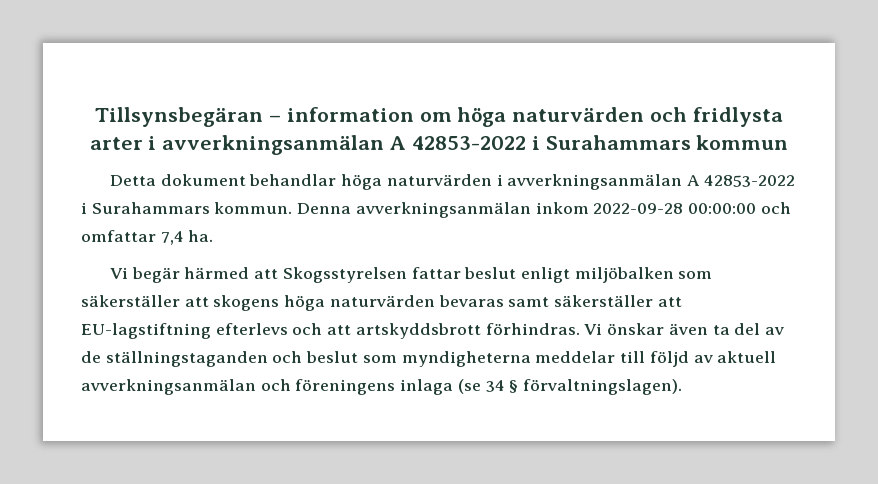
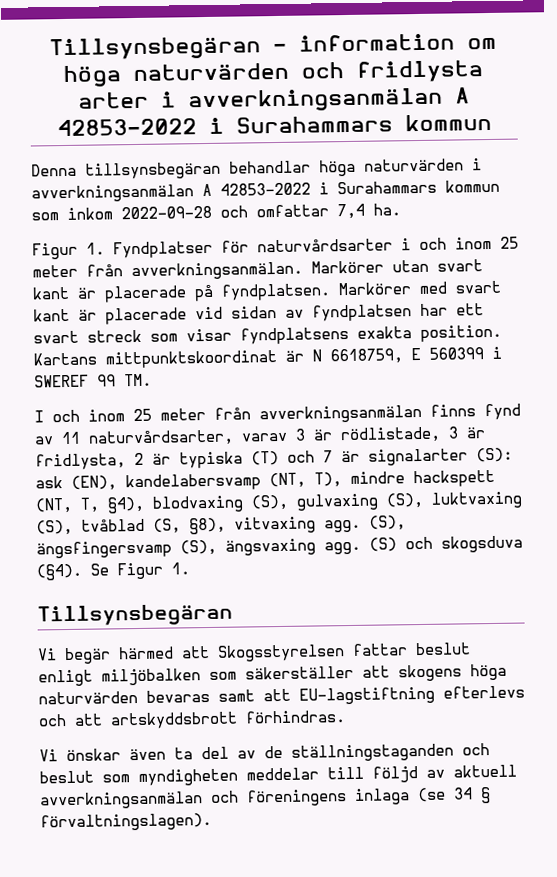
- Detta dokument behandlar höga naturvärden i avverkningsanmälan A 42853-2022 i Surahammars kommun. Denna avverkningsanmälan inkom 2022-09-28 00:00:00 och omfattar 7,4 ha.
+ Denna tillsynsbegäran behandlar höga naturvärden i avverkningsanmälan A 42853-2022 i Surahammars kommun som inkom 2022-09-28 och omfattar 7,4 ha.
+ Figur 1. Fyndplatser för naturvårdsarter i och inom 25 meter från avverkningsanmälan. Markörer utan svart kant är placerade på fyndplatsen. Markörer med svart kant är placerade vid sidan av fyndplatsen har ett svart streck som visar fyndplatsens exakta position. Kartans mittpunktskoordinat är N 6618759, E 560399 i SWEREF 99 TM.
+ I och inom 25 meter från avverkningsanmälan finns fynd av 11 naturvårdsarter, varav 3 är rödlistade, 3 är fridlysta, 2 är typiska (T) och 7 är signalarter (S): ask (EN), kandelabersvamp (NT, T), mindre hackspett (NT, T, §4), blodvaxing (S), gulvaxing (S), luktvaxing (S), tvåblad (S, §8), vitvaxing agg. (S), ängsfingersvamp (S), ängsvaxing agg. (S) och skogsduva (§4). Se Figur 1.
+ Tillsynsbegäran
- Vi begär härmed att Skogsstyrelsen fattar beslut enligt miljöbalken som säkerställer att skogens höga naturvärden bevaras samt säkerställer att EU-lagstiftning efterlevs och att artskyddsbrott förhindras. Vi önskar även ta del av de ställningstaganden och beslut som myndigheterna meddelar till följd av aktuell avverkningsanmälan och föreningens inlaga (se 34 § förvaltningslagen).
+ Vi begär härmed att Skogsstyrelsen fattar beslut enligt miljöbalken som säkerställer att skogens höga naturvärden bevaras samt att EU-lagstiftning efterlevs och att artskyddsbrott förhindras.
+ Vi önskar även ta del av de ställningstaganden och beslut som myndigheten meddelar till följd av aktuell avverkningsanmälan och föreningens inlaga (se 34 § förvaltningslagen).

